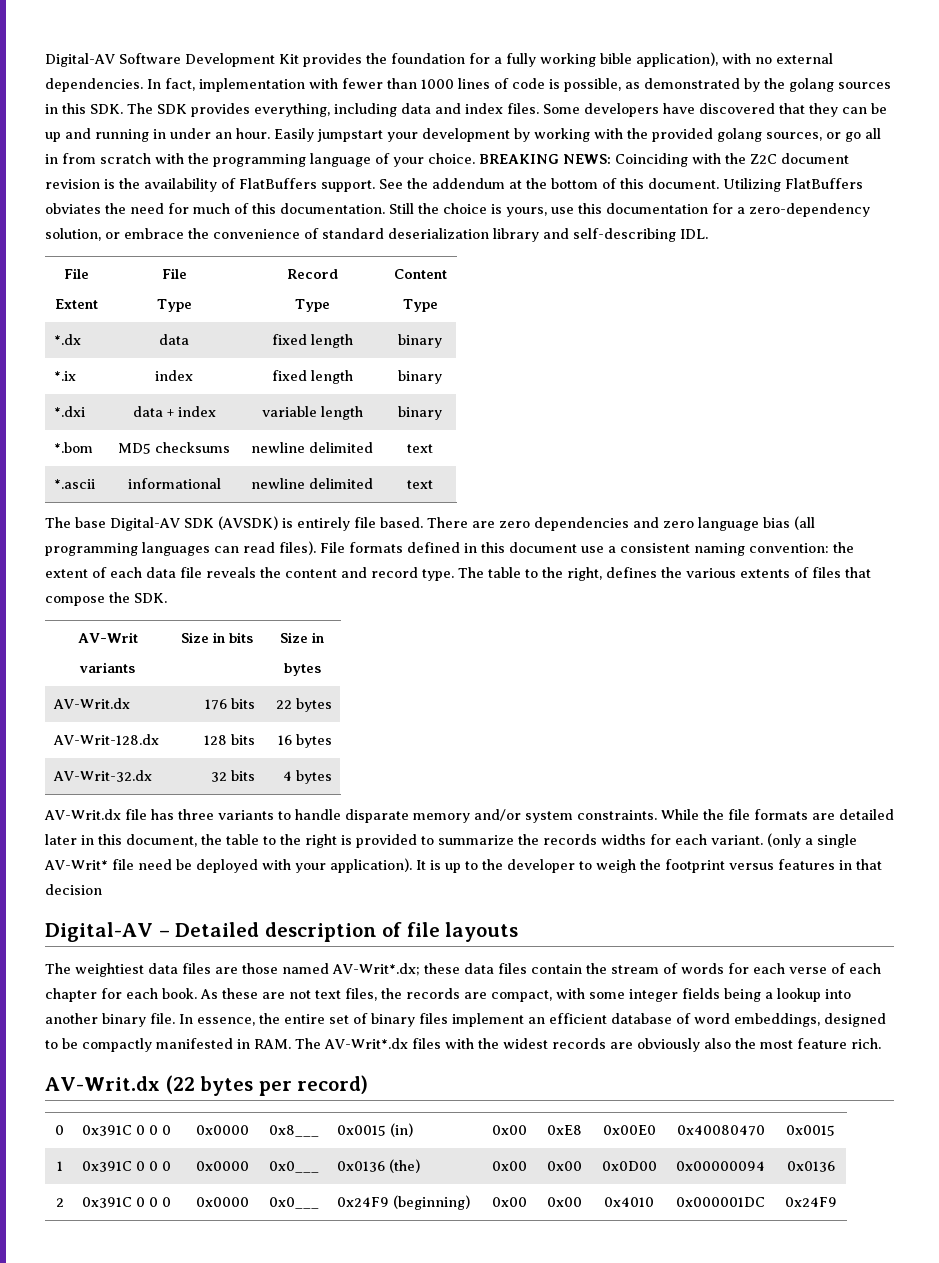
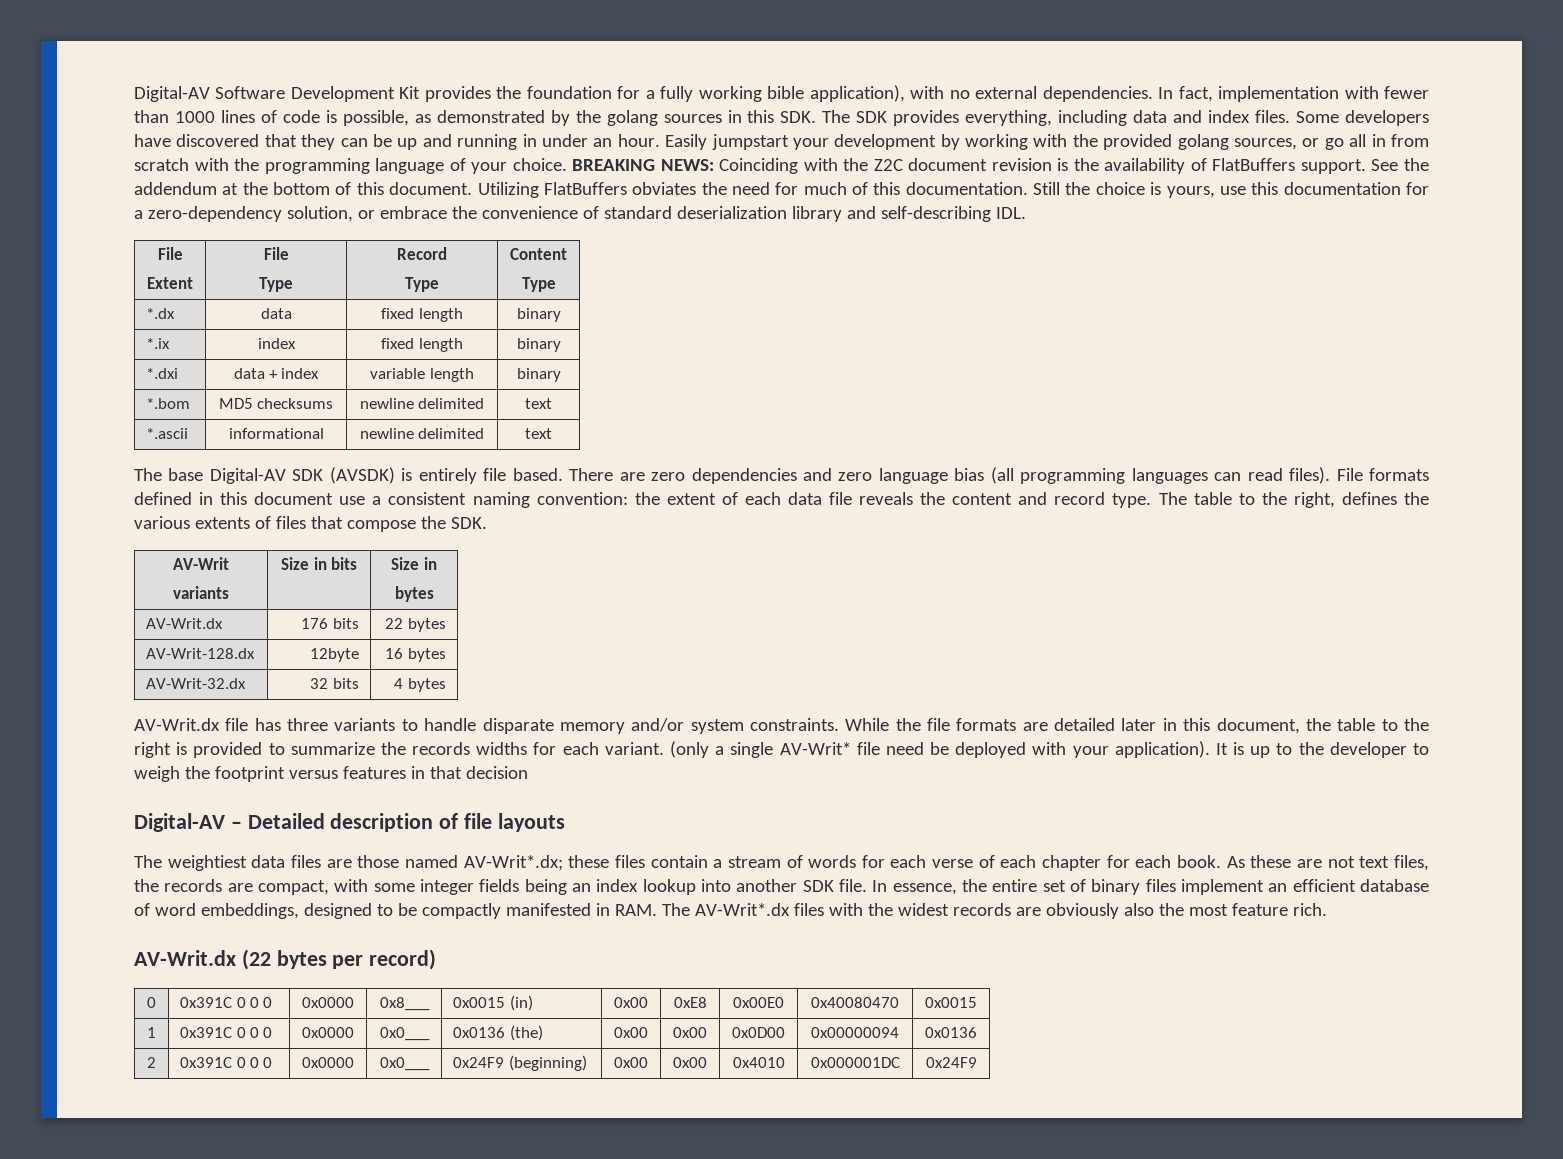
- AV-Writ-128.dx | 128 bits | 16 bytes
+ AV-Writ-128.dx | 12byte | 16 bytes
- The weightiest data files are those named AV-Writ*.dx; these data files contain the stream of words for each verse of each chapter for each book.
+ The weightiest data files are those named AV-Writ*.dx; these files contain a stream of words for each verse of each chapter for each book.
- As these are not text files, the records are compact, with some integer fields being a lookup into another binary file.
+ As these are not text files, the records are compact, with some integer fields being an index lookup into another SDK file.

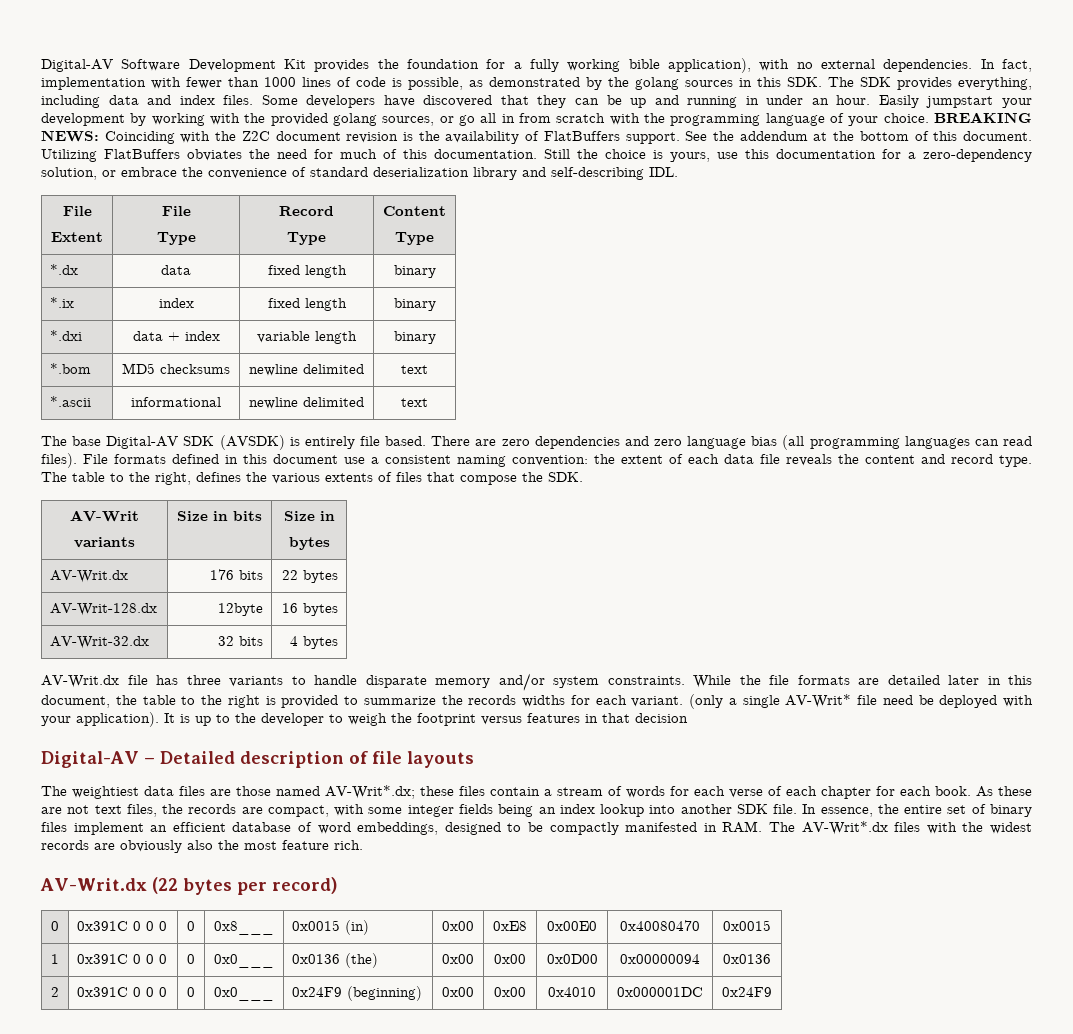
- 0 | 0x391C 0 0 0 | 0x0000 | 0x8___ | 0x0015 (in) | 0x00 | 0xE8 | 0x00E0 | 0x40080470 | 0x0015
+ 0 | 0x391C 0 0 0 | 0 | 0x8___ | 0x0015 (in) | 0x00 | 0xE8 | 0x00E0 | 0x40080470 | 0x0015
- 1 | 0x391C 0 0 0 | 0x0000 | 0x0___ | 0x0136 (the) | 0x00 | 0x00 | 0x0D00 | 0x00000094 | 0x0136
+ 1 | 0x391C 0 0 0 | 0 | 0x0___ | 0x0136 (the) | 0x00 | 0x00 | 0x0D00 | 0x00000094 | 0x0136
- 2 | 0x391C 0 0 0 | 0x0000 | 0x0___ | 0x24F9 (beginning) | 0x00 | 0x00 | 0x4010 | 0x000001DC | 0x24F9
+ 2 | 0x391C 0 0 0 | 0 | 0x0___ | 0x24F9 (beginning) | 0x00 | 0x00 | 0x4010 | 0x000001DC | 0x24F9

